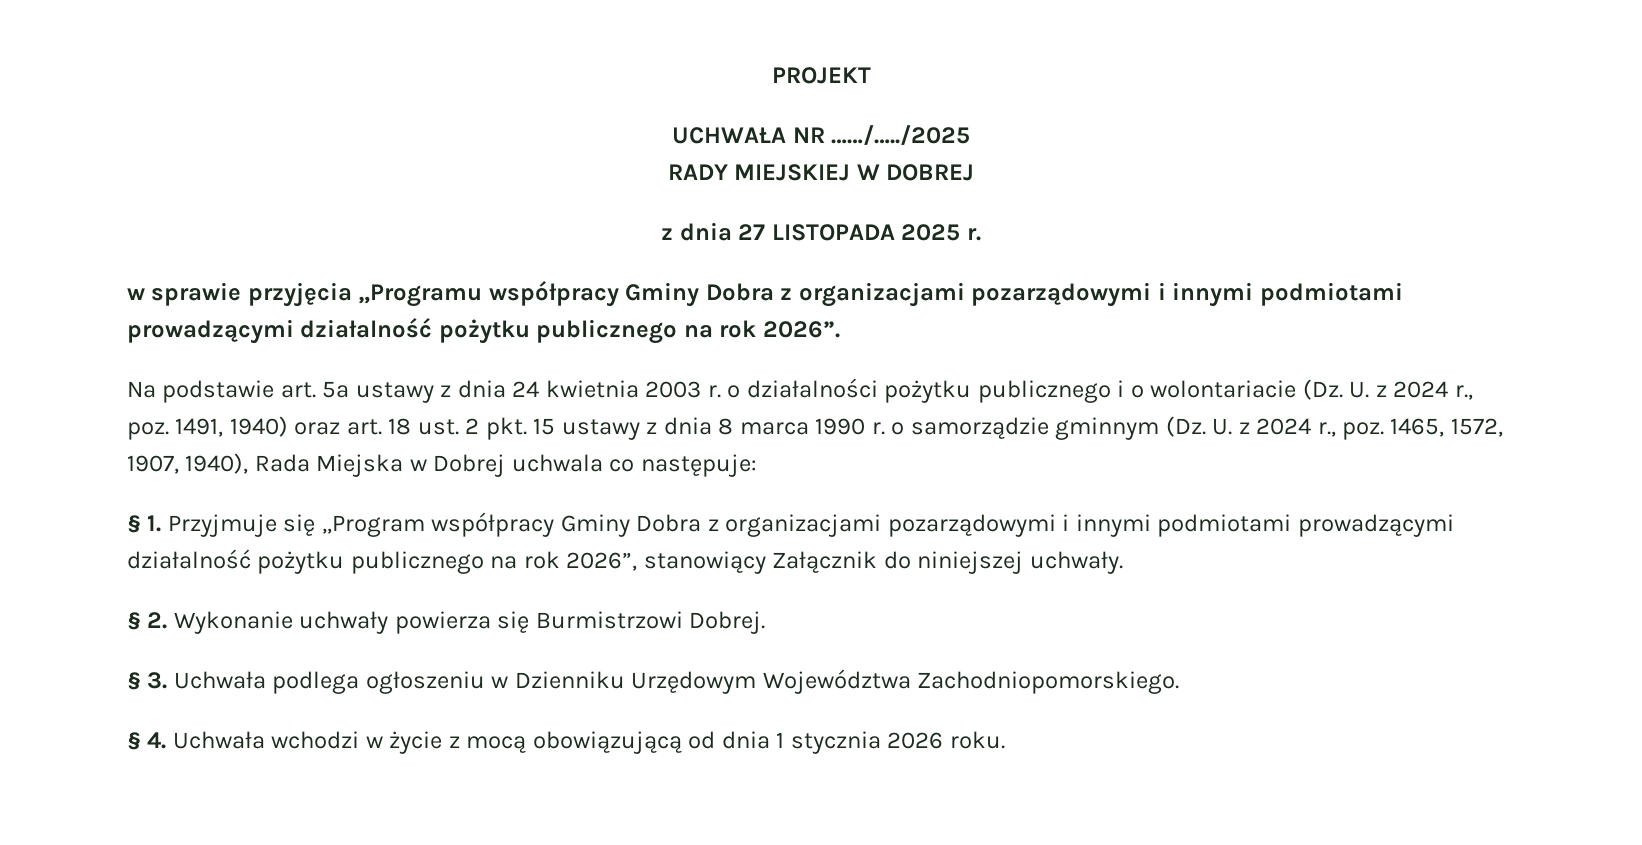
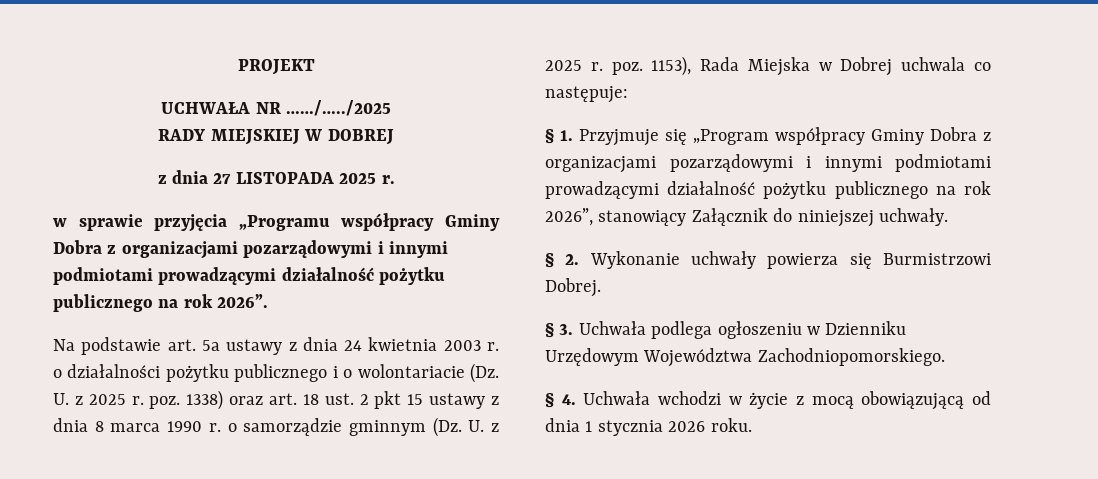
- Na podstawie art. 5a ustawy z dnia 24 kwietnia 2003 r. o działalności pożytku publicznego i o wolontariacie (Dz. U. z 2024 r., poz. 1491, 1940) oraz art. 18 ust. 2 pkt. 15 ustawy z dnia 8 marca 1990 r. o samorządzie gminnym (Dz. U. z 2024 r., poz. 1465, 1572, 1907, 1940), Rada Miejska w Dobrej uchwala co następuje:
+ Na podstawie art. 5a ustawy z dnia 24 kwietnia 2003 r. o działalności pożytku publicznego i o wolontariacie (Dz. U. z 2025 r. poz. 1338) oraz art. 18 ust. 2 pkt 15 ustawy z dnia 8 marca 1990 r. o samorządzie gminnym (Dz. U. z 2025 r. poz. 1153), Rada Miejska w Dobrej uchwala co następuje:

